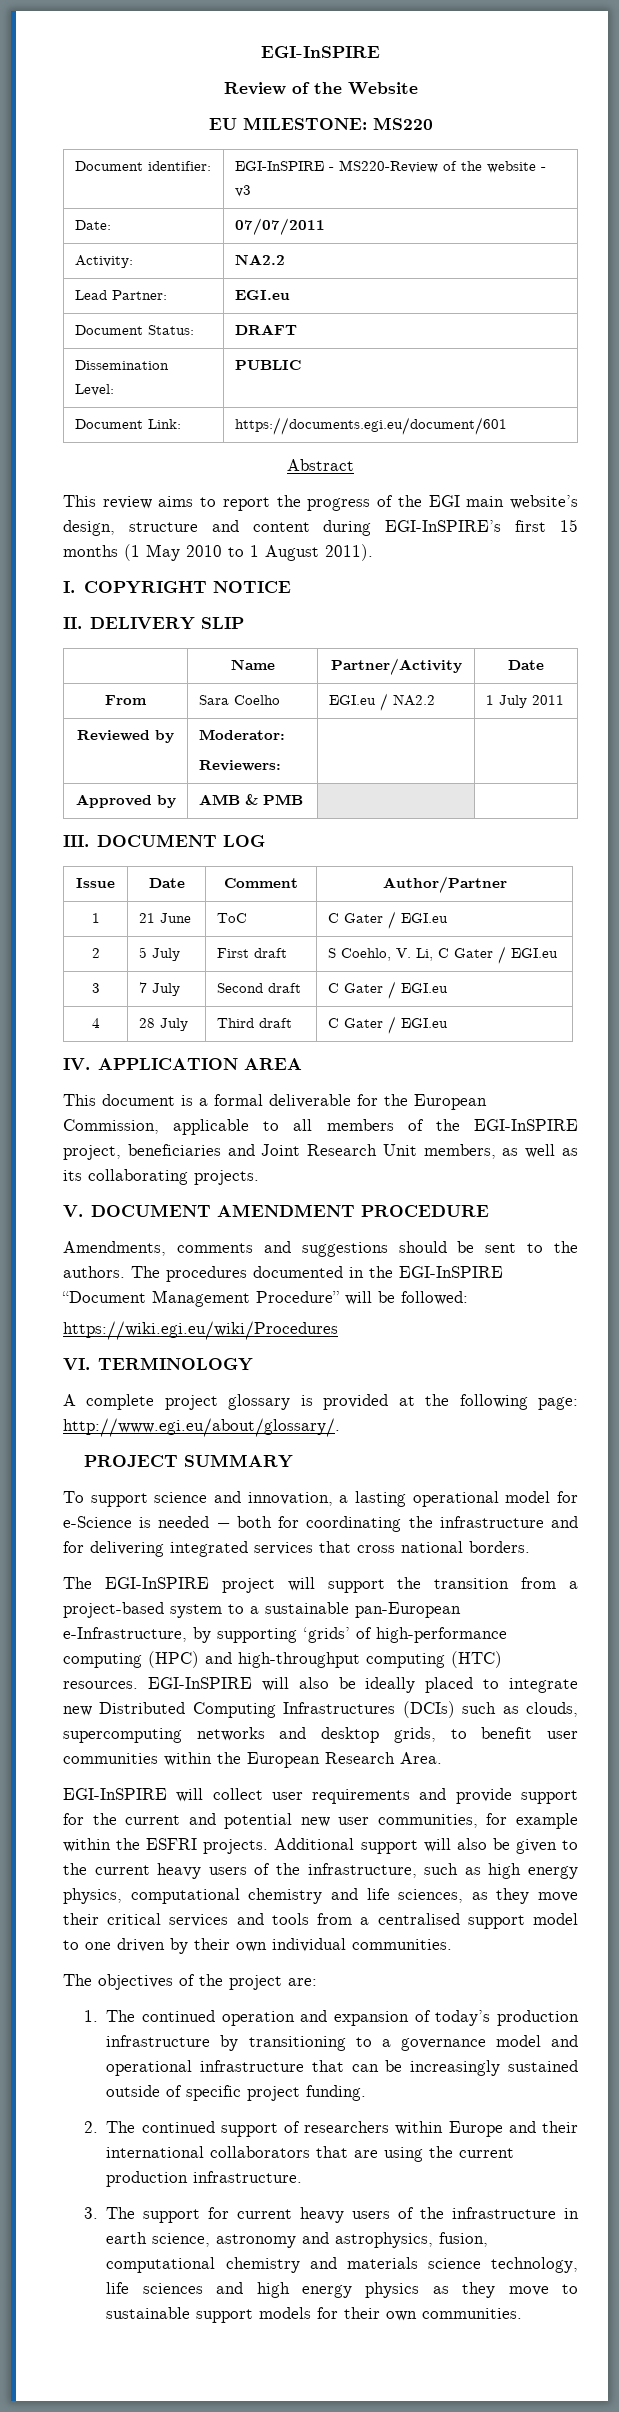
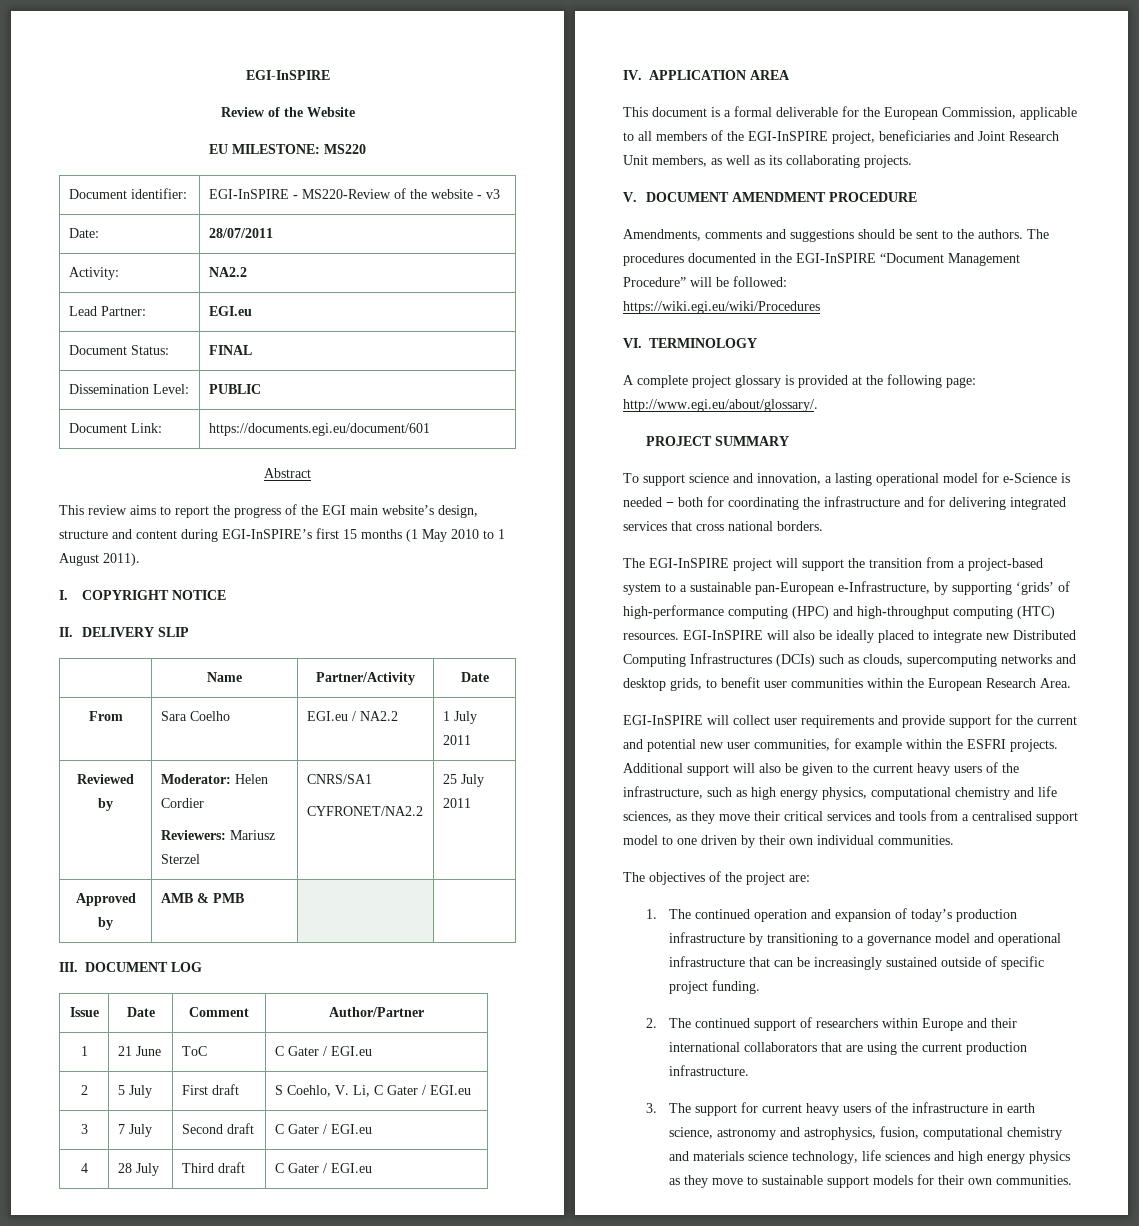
- Date: | 07/07/2011
+ Date: | 28/07/2011
- Document Status: | DRAFT
+ Document Status: | FINAL
- Reviewed by | Moderator:
- Reviewers: | |
+ Reviewed by | Moderator: Helen Cordier
+ Reviewers: Mariusz Sterzel | CNRS/SA1
+ CYFRONET/NA2.2 | 25 July 2011

